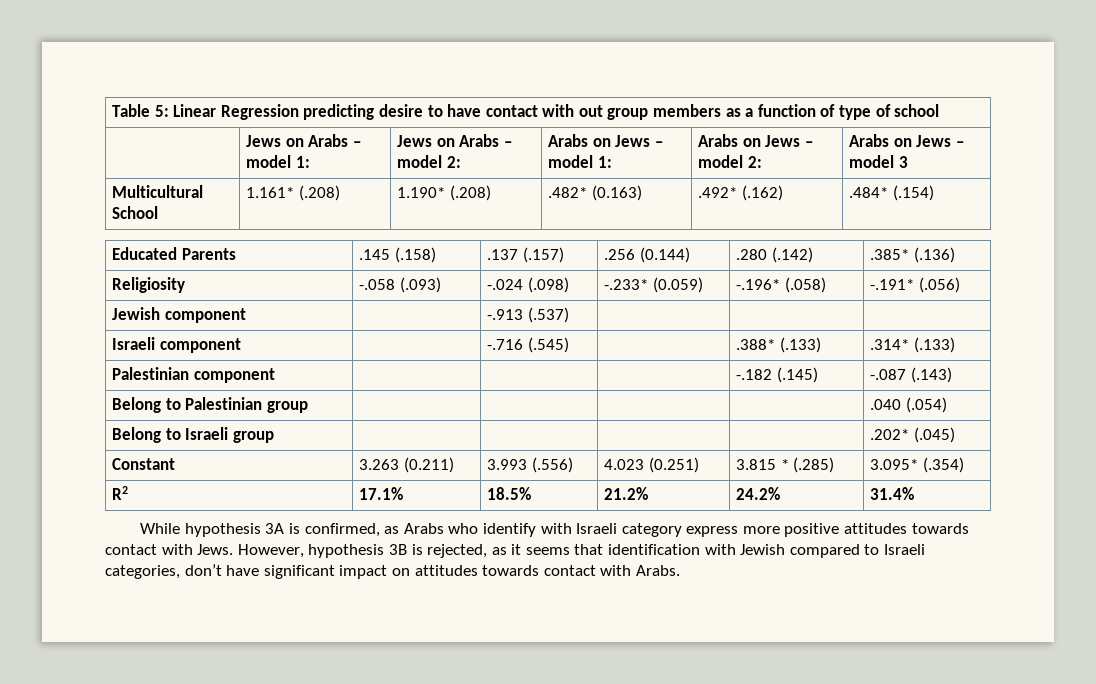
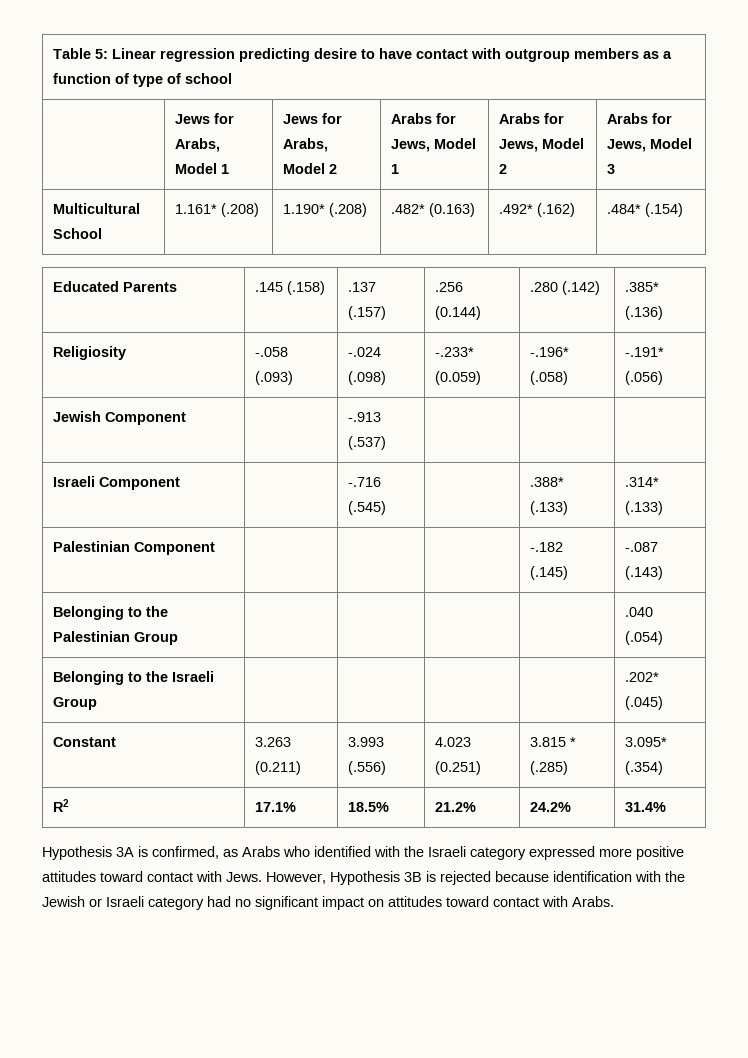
- Table 5: Linear Regression predicting desire to have contact with out group members as a function of type of school
+ Table 5: Linear regression predicting desire to have contact with outgroup members as a function of type of school
- | Jews on Arabs – model 1: | Jews on Arabs – model 2: | Arabs on Jews – model 1: | Arabs on Jews – model 2: | Arabs on Jews – model 3
+ | Jews for Arabs, Model 1 | Jews for Arabs, Model 2 | Arabs for Jews, Model 1 | Arabs for Jews, Model 2 | Arabs for Jews, Model 3
- Jewish component | | -.913 (.537) | | |
+ Jewish Component | | -.913 (.537) | | |
- Israeli component | | -.716 (.545) | | .388* (.133) | .314* (.133)
+ Israeli Component | | -.716 (.545) | | .388* (.133) | .314* (.133)
- Palestinian component | | | | -.182 (.145) | -.087 (.143)
+ Palestinian Component | | | | -.182 (.145) | -.087 (.143)
- Belong to Palestinian group | | | | | .040 (.054)
- Belong to Israeli group | | | | | .202* (.045)
+ Belonging to the Palestinian Group | | | | | .040 (.054)
+ Belonging to the Israeli Group | | | | | .202* (.045)
- While hypothesis 3A is confirmed, as Arabs who identify with Israeli category express more positive attitudes towards contact with Jews.
+ Hypothesis 3A is confirmed, as Arabs who identified with the Israeli category expressed more positive attitudes toward contact with Jews.
- However, hypothesis 3B is rejected, as it seems that identification with Jewish compared to Israeli categories, don’t have significant impact on attitudes towards contact with Arabs.
+ However, Hypothesis 3B is rejected because identification with the Jewish or Israeli category had no significant impact on attitudes toward contact with Arabs.

